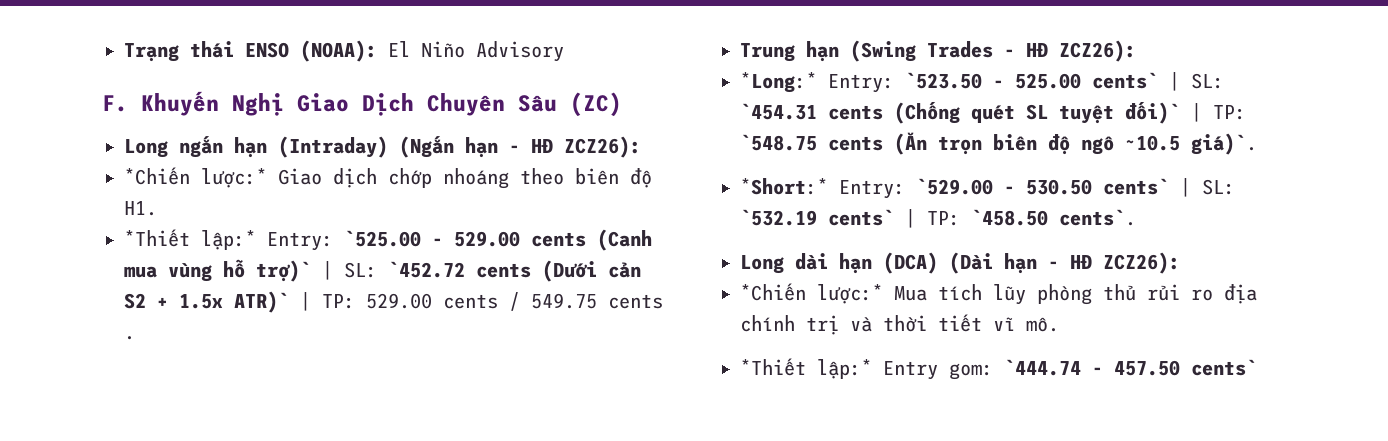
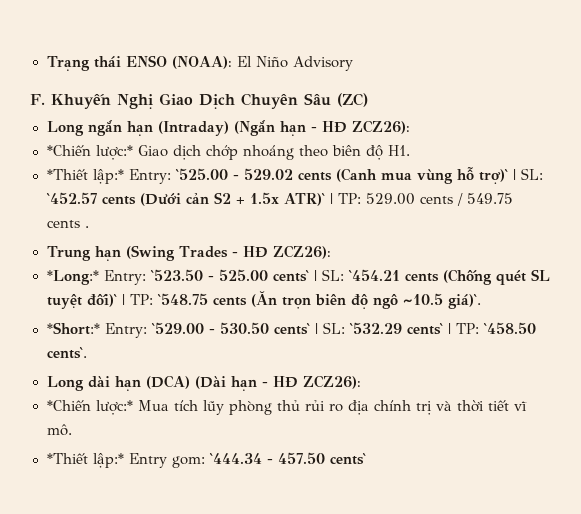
- *Thiết lập:* Entry: `525.00 - 529.00 cents (Canh mua vùng hỗ trợ)` | SL: `452.72 cents (Dưới cản S2 + 1.5x ATR)` | TP: 529.00 cents / 549.75 cents .
+ *Thiết lập:* Entry: `525.00 - 529.02 cents (Canh mua vùng hỗ trợ)` | SL: `452.57 cents (Dưới cản S2 + 1.5x ATR)` | TP: 529.00 cents / 549.75 cents .
- *Long:* Entry: `523.50 - 525.00 cents` | SL: `454.31 cents (Chống quét SL tuyệt đối)` | TP: `548.75 cents (Ăn trọn biên độ ngô ~10.5 giá)`.
+ *Long:* Entry: `523.50 - 525.00 cents` | SL: `454.21 cents (Chống quét SL tuyệt đối)` | TP: `548.75 cents (Ăn trọn biên độ ngô ~10.5 giá)`.
- *Short:* Entry: `529.00 - 530.50 cents` | SL: `532.19 cents` | TP: `458.50 cents`.
+ *Short:* Entry: `529.00 - 530.50 cents` | SL: `532.29 cents` | TP: `458.50 cents`.
- *Thiết lập:* Entry gom: `444.74 - 457.50 cents`
+ *Thiết lập:* Entry gom: `444.34 - 457.50 cents`

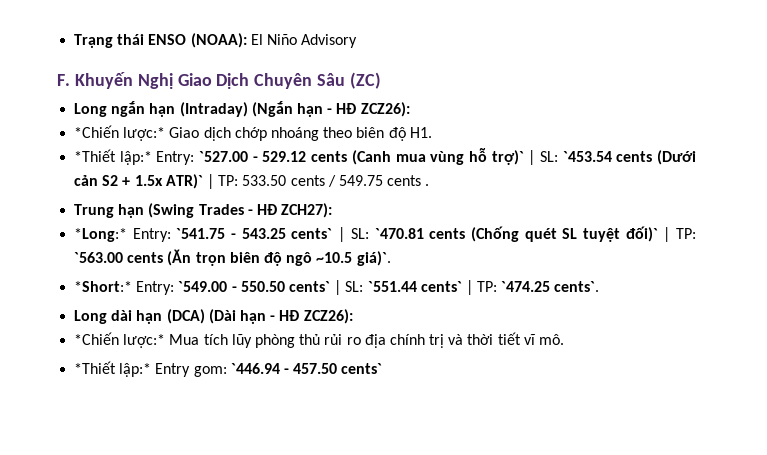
- *Thiết lập:* Entry: `525.00 - 529.02 cents (Canh mua vùng hỗ trợ)` | SL: `452.57 cents (Dưới cản S2 + 1.5x ATR)` | TP: 529.00 cents / 549.75 cents .
+ *Thiết lập:* Entry: `527.00 - 529.12 cents (Canh mua vùng hỗ trợ)` | SL: `453.54 cents (Dưới cản S2 + 1.5x ATR)` | TP: 533.50 cents / 549.75 cents .
- Trung hạn (Swing Trades - HĐ ZCZ26):
+ Trung hạn (Swing Trades - HĐ ZCH27):
- *Long:* Entry: `523.50 - 525.00 cents` | SL: `454.21 cents (Chống quét SL tuyệt đối)` | TP: `548.75 cents (Ăn trọn biên độ ngô ~10.5 giá)`.
+ *Long:* Entry: `541.75 - 543.25 cents` | SL: `470.81 cents (Chống quét SL tuyệt đối)` | TP: `563.00 cents (Ăn trọn biên độ ngô ~10.5 giá)`.
- *Short:* Entry: `529.00 - 530.50 cents` | SL: `532.29 cents` | TP: `458.50 cents`.
+ *Short:* Entry: `549.00 - 550.50 cents` | SL: `551.44 cents` | TP: `474.25 cents`.
- *Thiết lập:* Entry gom: `444.34 - 457.50 cents`
+ *Thiết lập:* Entry gom: `446.94 - 457.50 cents`

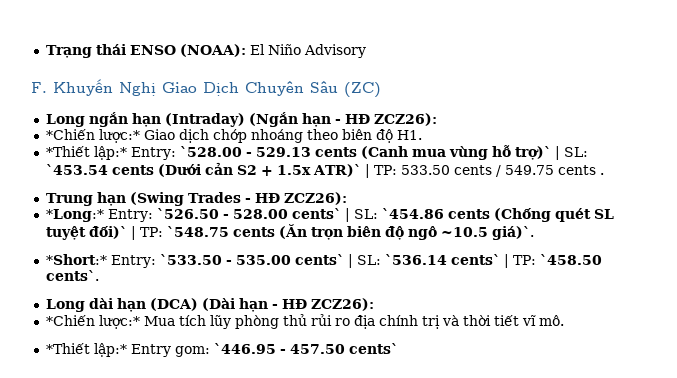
- *Thiết lập:* Entry: `527.00 - 529.12 cents (Canh mua vùng hỗ trợ)` | SL: `453.54 cents (Dưới cản S2 + 1.5x ATR)` | TP: 533.50 cents / 549.75 cents .
+ *Thiết lập:* Entry: `528.00 - 529.13 cents (Canh mua vùng hỗ trợ)` | SL: `453.54 cents (Dưới cản S2 + 1.5x ATR)` | TP: 533.50 cents / 549.75 cents .
- Trung hạn (Swing Trades - HĐ ZCH27):
+ Trung hạn (Swing Trades - HĐ ZCZ26):
- *Long:* Entry: `541.75 - 543.25 cents` | SL: `470.81 cents (Chống quét SL tuyệt đối)` | TP: `563.00 cents (Ăn trọn biên độ ngô ~10.5 giá)`.
+ *Long:* Entry: `526.50 - 528.00 cents` | SL: `454.86 cents (Chống quét SL tuyệt đối)` | TP: `548.75 cents (Ăn trọn biên độ ngô ~10.5 giá)`.
- *Short:* Entry: `549.00 - 550.50 cents` | SL: `551.44 cents` | TP: `474.25 cents`.
+ *Short:* Entry: `533.50 - 535.00 cents` | SL: `536.14 cents` | TP: `458.50 cents`.
- *Thiết lập:* Entry gom: `446.94 - 457.50 cents`
+ *Thiết lập:* Entry gom: `446.95 - 457.50 cents`

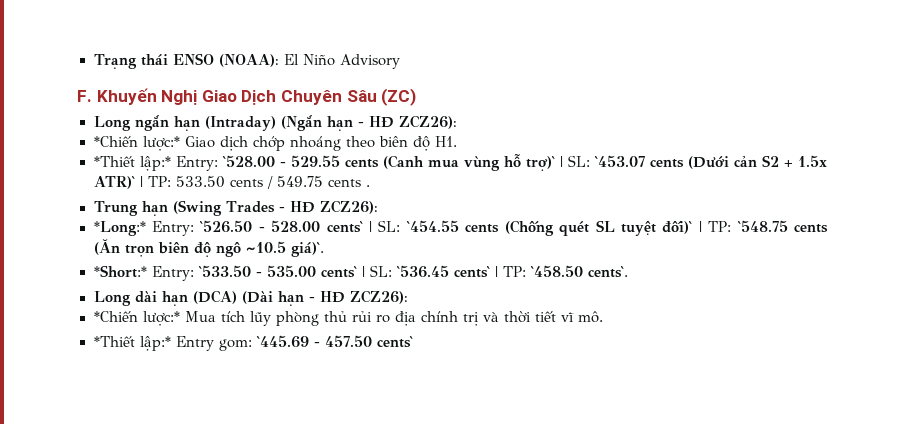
- *Thiết lập:* Entry: `528.00 - 529.13 cents (Canh mua vùng hỗ trợ)` | SL: `453.54 cents (Dưới cản S2 + 1.5x ATR)` | TP: 533.50 cents / 549.75 cents .
+ *Thiết lập:* Entry: `528.00 - 529.55 cents (Canh mua vùng hỗ trợ)` | SL: `453.07 cents (Dưới cản S2 + 1.5x ATR)` | TP: 533.50 cents / 549.75 cents .
- *Long:* Entry: `526.50 - 528.00 cents` | SL: `454.86 cents (Chống quét SL tuyệt đối)` | TP: `548.75 cents (Ăn trọn biên độ ngô ~10.5 giá)`.
+ *Long:* Entry: `526.50 - 528.00 cents` | SL: `454.55 cents (Chống quét SL tuyệt đối)` | TP: `548.75 cents (Ăn trọn biên độ ngô ~10.5 giá)`.
- *Short:* Entry: `533.50 - 535.00 cents` | SL: `536.14 cents` | TP: `458.50 cents`.
+ *Short:* Entry: `533.50 - 535.00 cents` | SL: `536.45 cents` | TP: `458.50 cents`.
- *Thiết lập:* Entry gom: `446.95 - 457.50 cents`
+ *Thiết lập:* Entry gom: `445.69 - 457.50 cents`

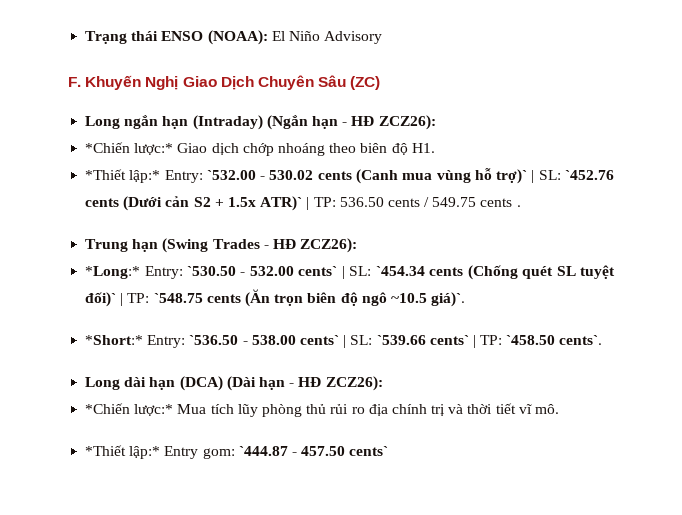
- *Thiết lập:* Entry: `528.00 - 529.55 cents (Canh mua vùng hỗ trợ)` | SL: `453.07 cents (Dưới cản S2 + 1.5x ATR)` | TP: 533.50 cents / 549.75 cents .
+ *Thiết lập:* Entry: `532.00 - 530.02 cents (Canh mua vùng hỗ trợ)` | SL: `452.76 cents (Dưới cản S2 + 1.5x ATR)` | TP: 536.50 cents / 549.75 cents .
- *Long:* Entry: `526.50 - 528.00 cents` | SL: `454.55 cents (Chống quét SL tuyệt đối)` | TP: `548.75 cents (Ăn trọn biên độ ngô ~10.5 giá)`.
+ *Long:* Entry: `530.50 - 532.00 cents` | SL: `454.34 cents (Chống quét SL tuyệt đối)` | TP: `548.75 cents (Ăn trọn biên độ ngô ~10.5 giá)`.
- *Short:* Entry: `533.50 - 535.00 cents` | SL: `536.45 cents` | TP: `458.50 cents`.
+ *Short:* Entry: `536.50 - 538.00 cents` | SL: `539.66 cents` | TP: `458.50 cents`.
- *Thiết lập:* Entry gom: `445.69 - 457.50 cents`
+ *Thiết lập:* Entry gom: `444.87 - 457.50 cents`

